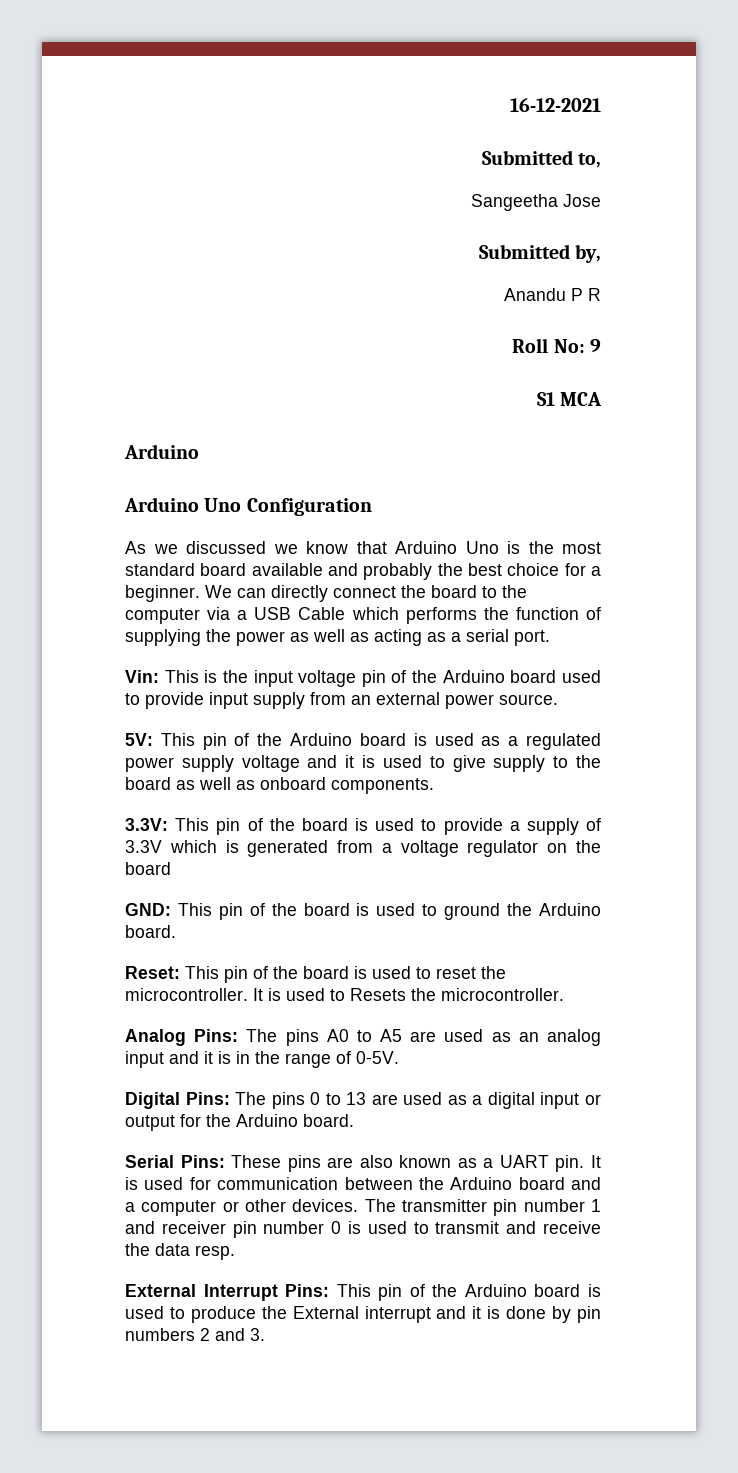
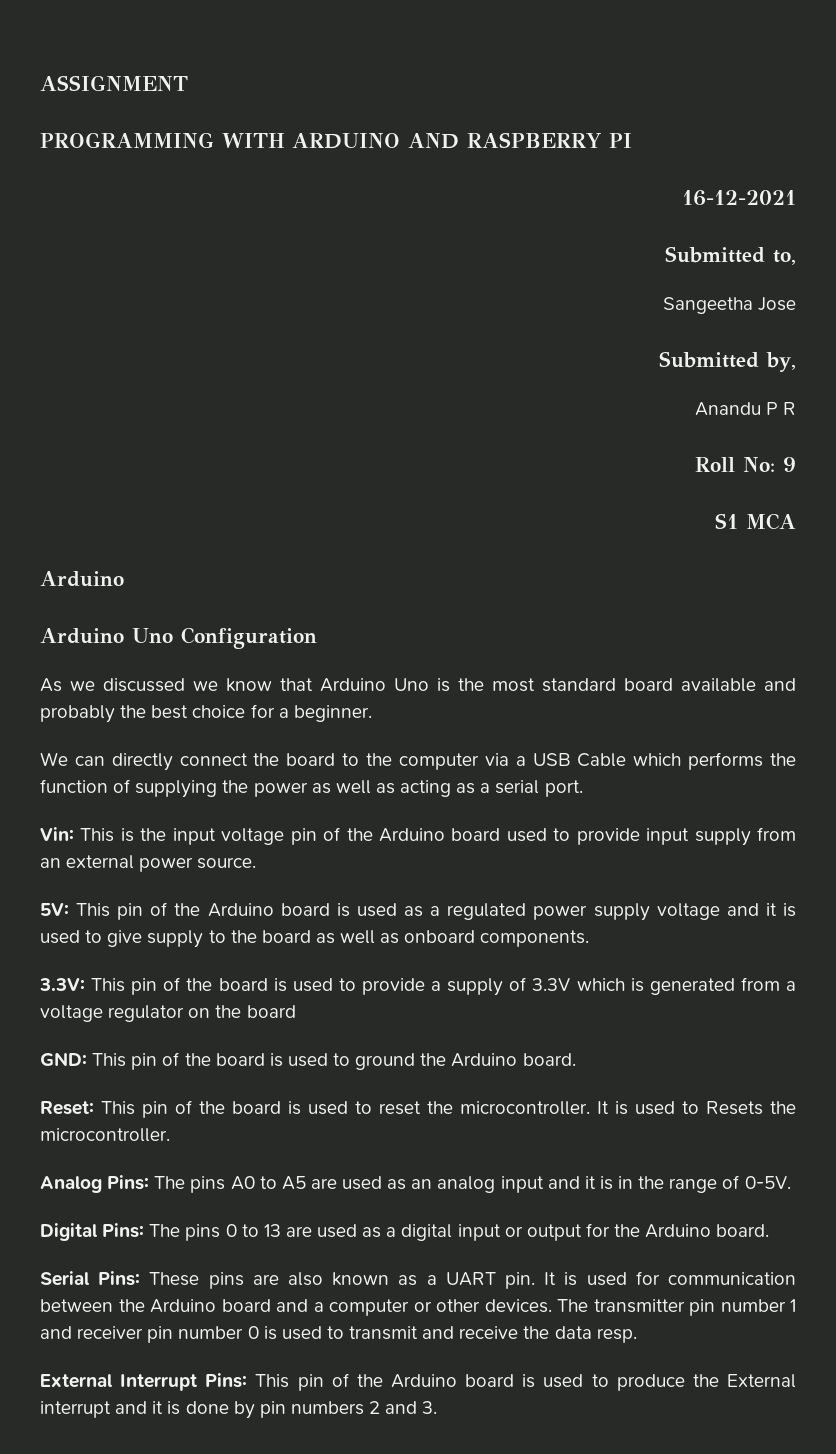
+ ASSIGNMENT
+ PROGRAMMING WITH ARDUINO AND RASPBERRY PI
- As we discussed we know that Arduino Uno is the most standard board available and probably the best choice for a beginner. We can directly connect the board to the computer via a USB Cable which performs the function of supplying the power as well as acting as a serial port.
+ As we discussed we know that Arduino Uno is the most standard board available and probably the best choice for a beginner.
+ We can directly connect the board to the computer via a USB Cable which performs the function of supplying the power as well as acting as a serial port.

